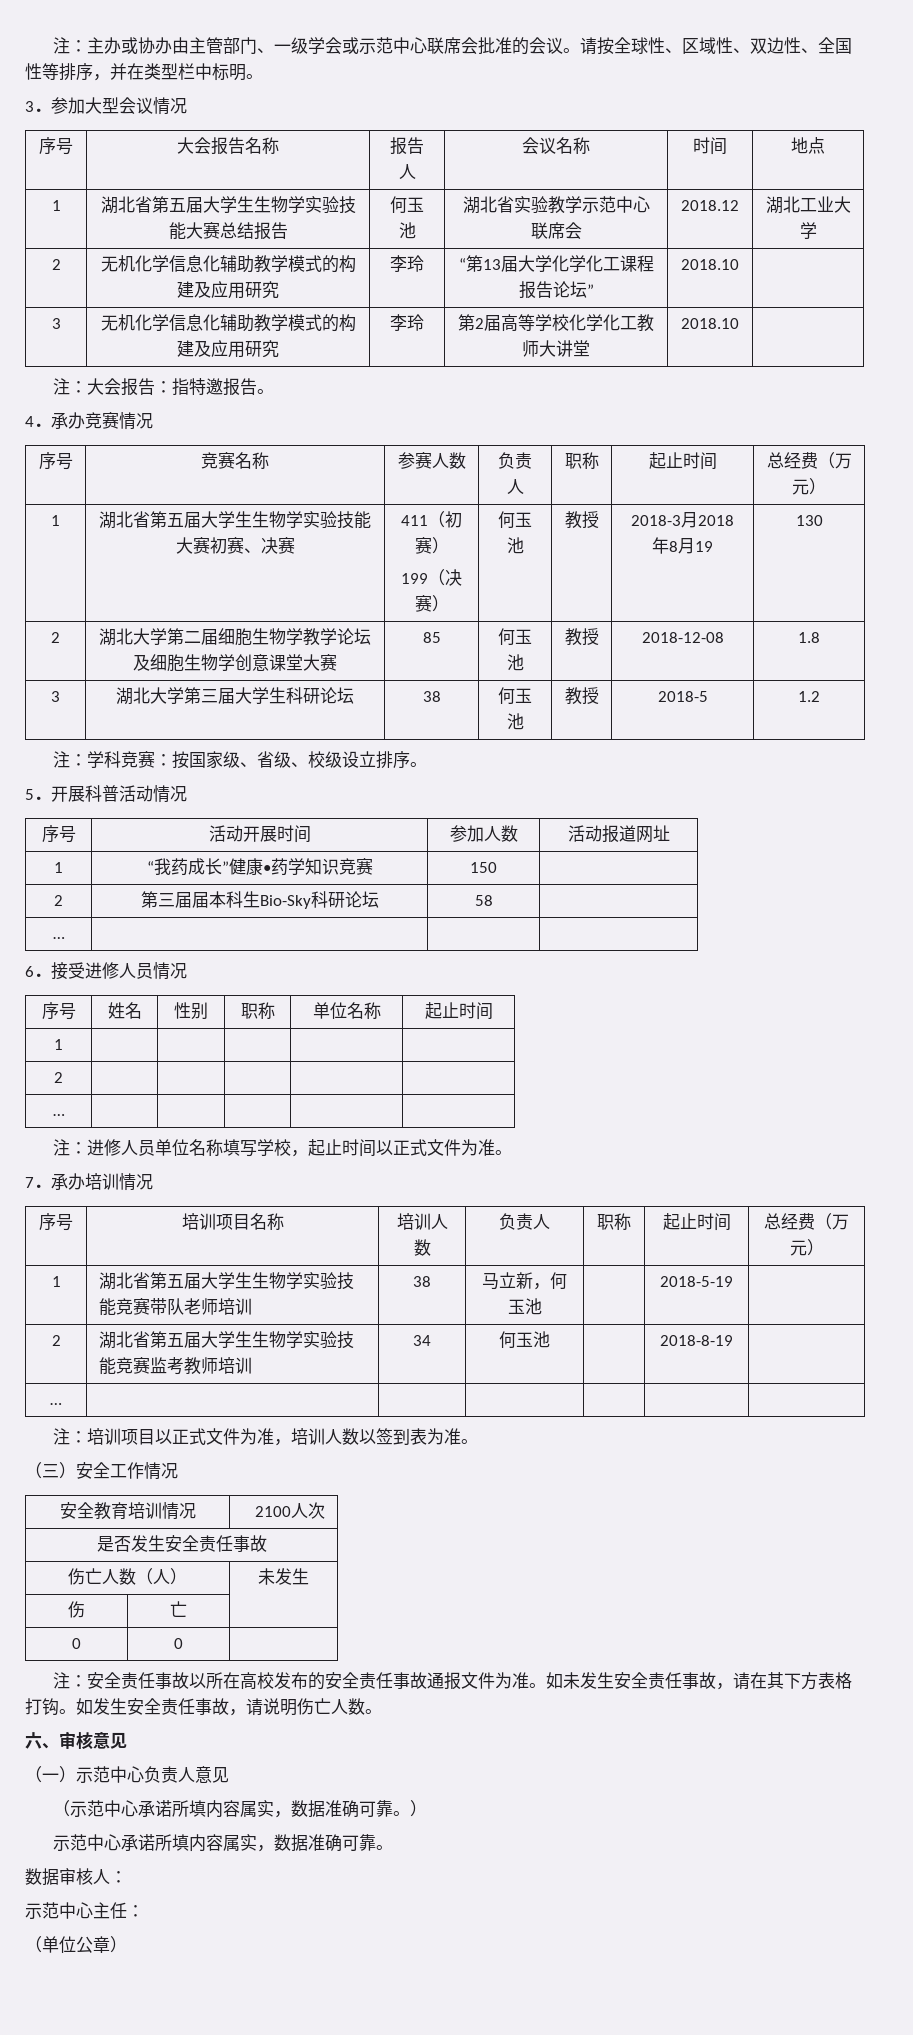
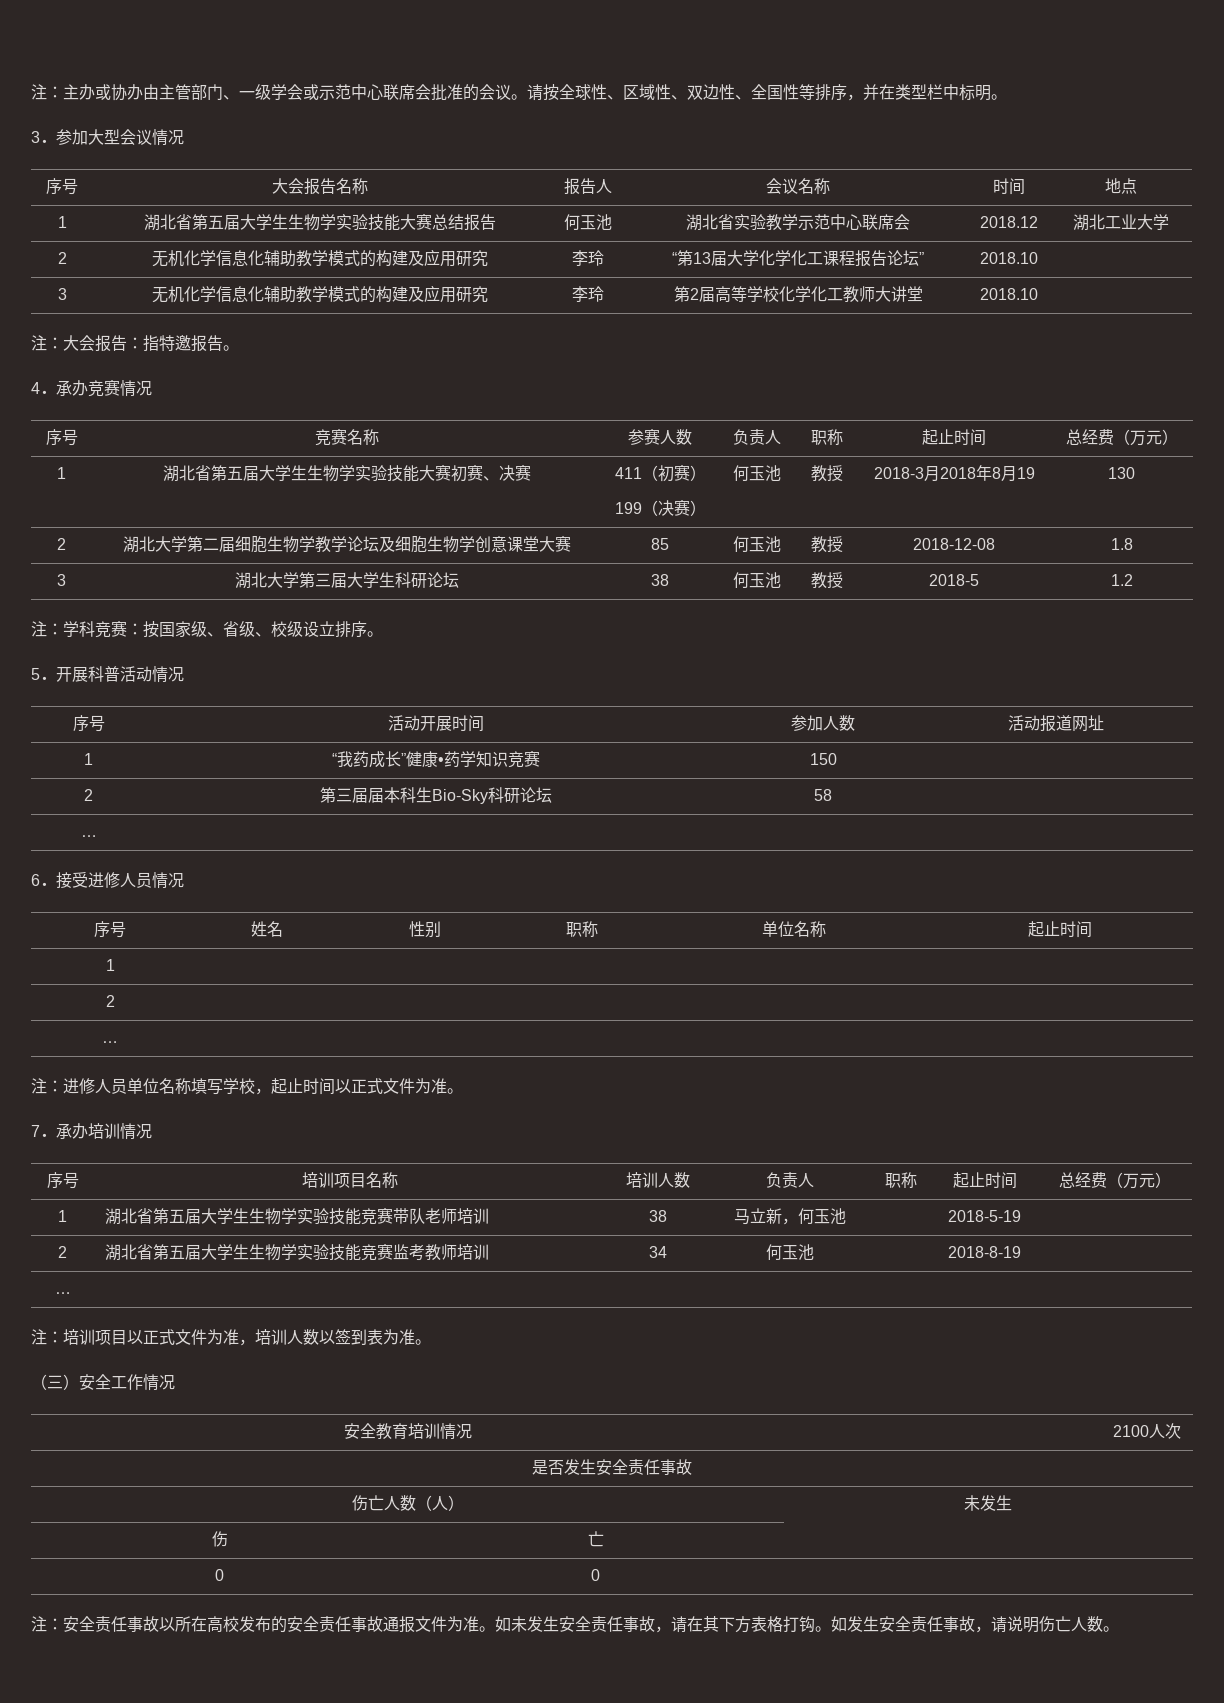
- 六、审核意见
- （一）示范中心负责人意见
- （示范中心承诺所填内容属实，数据准确可靠。）
- 示范中心承诺所填内容属实，数据准确可靠。
- 数据审核人：
- 示范中心主任：
- （单位公章）

